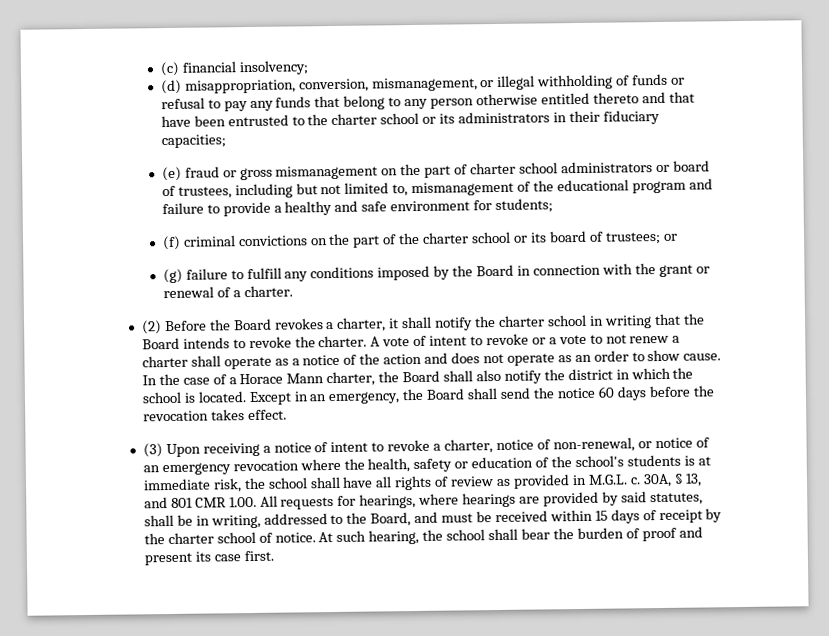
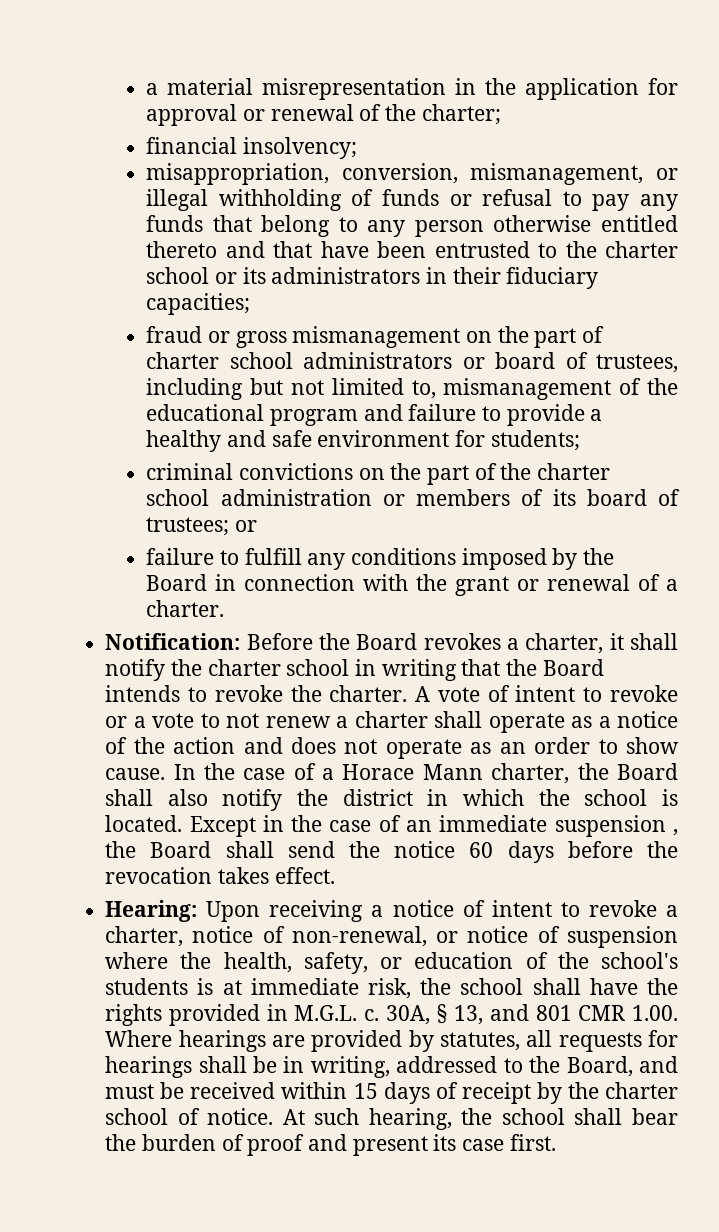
- (c) financial insolvency;
+ a material misrepresentation in the application for approval or renewal of the charter;
+ financial insolvency;
- (d) misappropriation, conversion, mismanagement, or illegal withholding of funds or refusal to pay any funds that belong to any person otherwise entitled thereto and that have been entrusted to the charter school or its administrators in their fiduciary capacities;
+ misappropriation, conversion, mismanagement, or illegal withholding of funds or refusal to pay any funds that belong to any person otherwise entitled thereto and that have been entrusted to the charter school or its administrators in their fiduciary capacities;
- (e) fraud or gross mismanagement on the part of charter school administrators or board of trustees, including but not limited to, mismanagement of the educational program and failure to provide a healthy and safe environment for students;
+ fraud or gross mismanagement on the part of charter school administrators or board of trustees, including but not limited to, mismanagement of the educational program and failure to provide a healthy and safe environment for students;
- (f) criminal convictions on the part of the charter school or its board of trustees; or
+ criminal convictions on the part of the charter school administration or members of its board of trustees; or
- (g) failure to fulfill any conditions imposed by the Board in connection with the grant or renewal of a charter.
+ failure to fulfill any conditions imposed by the Board in connection with the grant or renewal of a charter.
- (2) Before the Board revokes a charter, it shall notify the charter school in writing that the Board intends to revoke the charter.
+ Notification: Before the Board revokes a charter, it shall notify the charter school in writing that the Board intends to revoke the charter.
- Except in an emergency, the Board shall send the notice 60 days before the revocation takes effect.
+ Except in the case of an immediate suspension , the Board shall send the notice 60 days before the revocation takes effect.
- (3) Upon receiving a notice of intent to revoke a charter, notice of non-renewal, or notice of an emergency revocation where the health, safety or education of the school's students is at immediate risk, the school shall have all rights of review as provided in M.G.L. c.
+ Hearing: Upon receiving a notice of intent to revoke a charter, notice of non-renewal, or notice of suspension where the health, safety, or education of the school's students is at immediate risk, the school shall have the rights provided in M.G.L. c.
- 30A, § 13, and 801 CMR 1.00. All requests for hearings, where hearings are provided by said statutes, shall be in writing, addressed to the Board, and must be received within 15 days of receipt by the charter school of notice.
+ 30A, § 13, and 801 CMR 1.00. Where hearings are provided by statutes, all requests for hearings shall be in writing, addressed to the Board, and must be received within 15 days of receipt by the charter school of notice.

